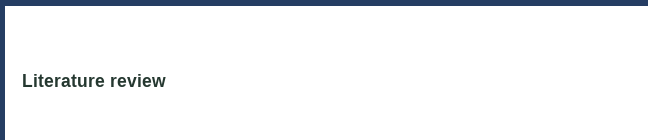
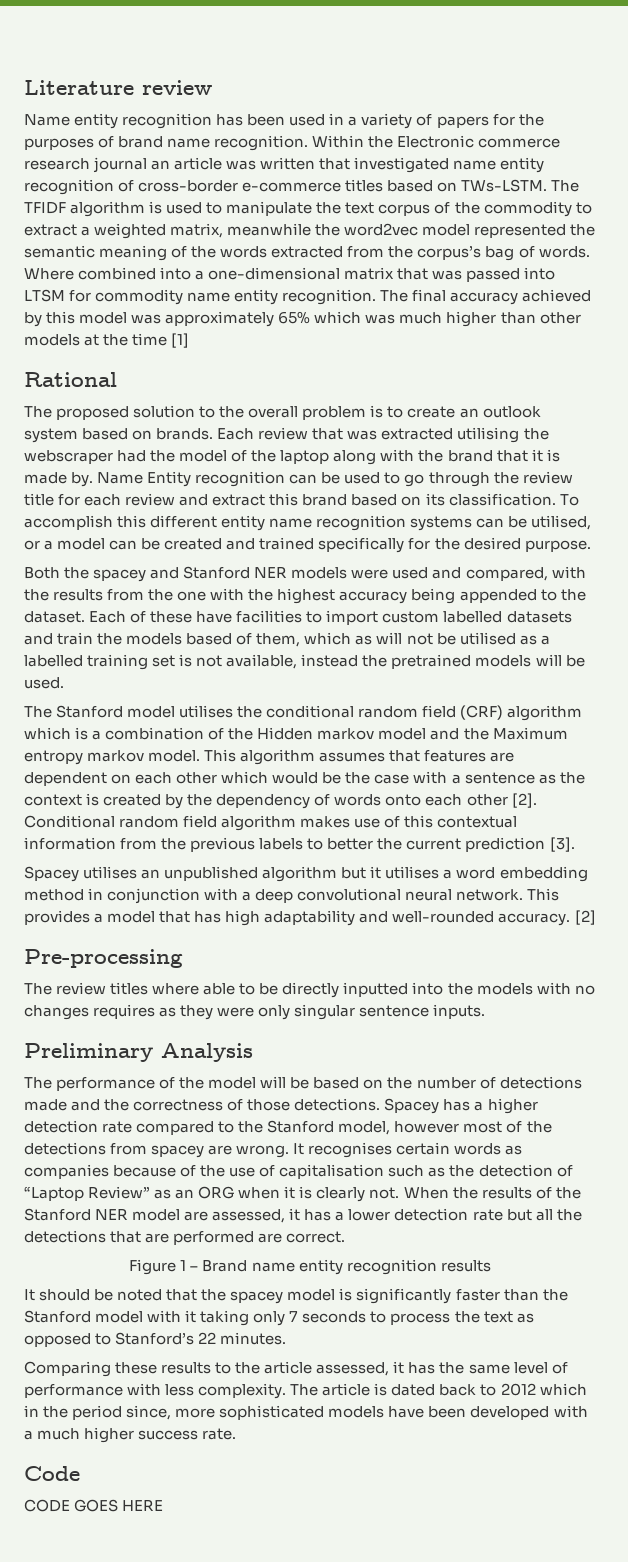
+ Name entity recognition has been used in a variety of papers for the purposes of brand name recognition. Within the Electronic commerce research journal an article was written that investigated name entity recognition of cross-border e-commerce titles based on TWs-LSTM. The TFIDF algorithm is used to manipulate the text corpus of the commodity to extract a weighted matrix, meanwhile the word2vec model represented the semantic meaning of the words extracted from the corpus’s bag of words. Where combined into a one-dimensional matrix that was passed into LTSM for commodity name entity recognition. The final accuracy achieved by this model was approximately 65% which was much higher than other models at the time [1]
+ Rational
+ The proposed solution to the overall problem is to create an outlook system based on brands. Each review that was extracted utilising the webscraper had the model of the laptop along with the brand that it is made by. Name Entity recognition can be used to go through the review title for each review and extract this brand based on its classification. To accomplish this different entity name recognition systems can be utilised, or a model can be created and trained specifically for the desired purpose.
+ Both the spacey and Stanford NER models were used and compared, with the results from the one with the highest accuracy being appended to the dataset. Each of these have facilities to import custom labelled datasets and train the models based of them, which as will not be utilised as a labelled training set is not available, instead the pretrained models will be used.
+ The Stanford model utilises the conditional random field (CRF) algorithm which is a combination of the Hidden markov model and the Maximum entropy markov model. This algorithm assumes that features are dependent on each other which would be the case with a sentence as the context is created by the dependency of words onto each other [2]. Conditional random field algorithm makes use of this contextual information from the previous labels to better the current prediction [3].
+ Spacey utilises an unpublished algorithm but it utilises a word embedding method in conjunction with a deep convolutional neural network. This provides a model that has high adaptability and well-rounded accuracy. [2]
+ Pre-processing
+ The review titles where able to be directly inputted into the models with no changes requires as they were only singular sentence inputs.
+ Preliminary Analysis
+ The performance of the model will be based on the number of detections made and the correctness of those detections. Spacey has a higher detection rate compared to the Stanford model, however most of the detections from spacey are wrong. It recognises certain words as companies because of the use of capitalisation such as the detection of “Laptop Review” as an ORG when it is clearly not. When the results of the Stanford NER model are assessed, it has a lower detection rate but all the detections that are performed are correct.
+ Figure 1 – Brand name entity recognition results
+ It should be noted that the spacey model is significantly faster than the Stanford model with it taking only 7 seconds to process the text as opposed to Stanford’s 22 minutes.
+ Comparing these results to the article assessed, it has the same level of performance with less complexity. The article is dated back to 2012 which in the period since, more sophisticated models have been developed with a much higher success rate.
+ Code
+ CODE GOES HERE

